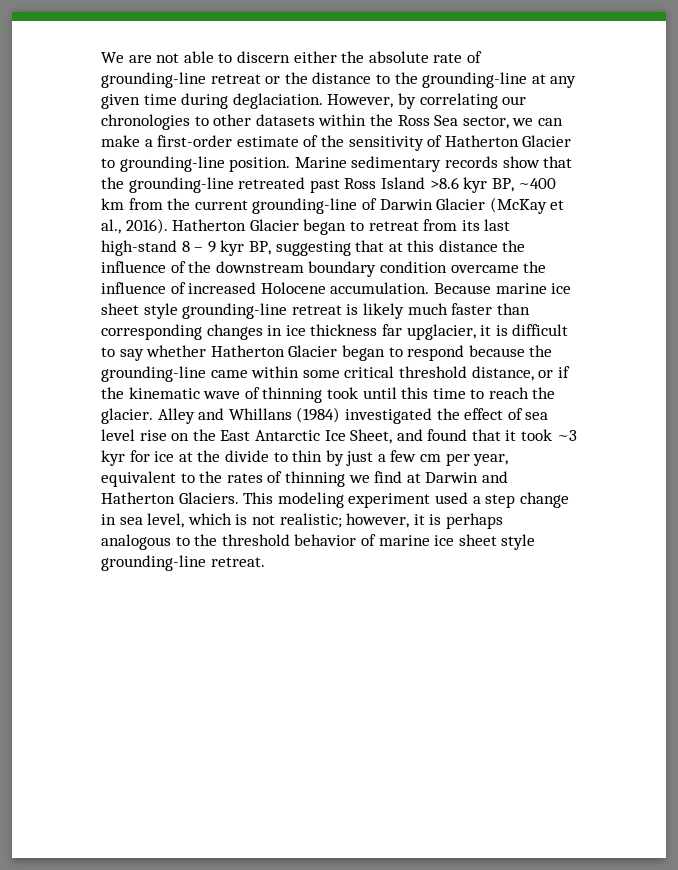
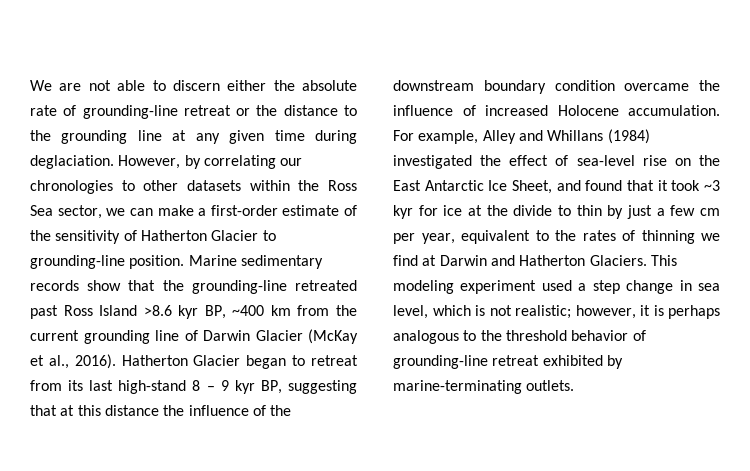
- We are not able to discern either the absolute rate of grounding-line retreat or the distance to the grounding-line at any given time during deglaciation.
+ We are not able to discern either the absolute rate of grounding-line retreat or the distance to the grounding line at any given time during deglaciation.
- Marine sedimentary records show that the grounding-line retreated past Ross Island >8.6 kyr BP, ~400 km from the current grounding-line of Darwin Glacier (McKay et al., 2016).
+ Marine sedimentary records show that the grounding-line retreated past Ross Island >8.6 kyr BP, ~400 km from the current grounding line of Darwin Glacier (McKay et al., 2016).
- Because marine ice sheet style grounding-line retreat is likely much faster than corresponding changes in ice thickness far upglacier, it is difficult to say whether Hatherton Glacier began to respond because the grounding-line came within some critical threshold distance, or if the kinematic wave of thinning took until this time to reach the glacier. Alley and Whillans (1984) investigated the effect of sea level rise on the East Antarctic Ice Sheet, and found that it took ~3 kyr for ice at the divide to thin by just a few cm per year, equivalent to the rates of thinning we find at Darwin and Hatherton Glaciers.
+ For example, Alley and Whillans (1984) investigated the effect of sea-level rise on the East Antarctic Ice Sheet, and found that it took ~3 kyr for ice at the divide to thin by just a few cm per year, equivalent to the rates of thinning we find at Darwin and Hatherton Glaciers.
- This modeling experiment used a step change in sea level, which is not realistic; however, it is perhaps analogous to the threshold behavior of marine ice sheet style grounding-line retreat.
+ This modeling experiment used a step change in sea level, which is not realistic; however, it is perhaps analogous to the threshold behavior of grounding-line retreat exhibited by marine-terminating outlets.

